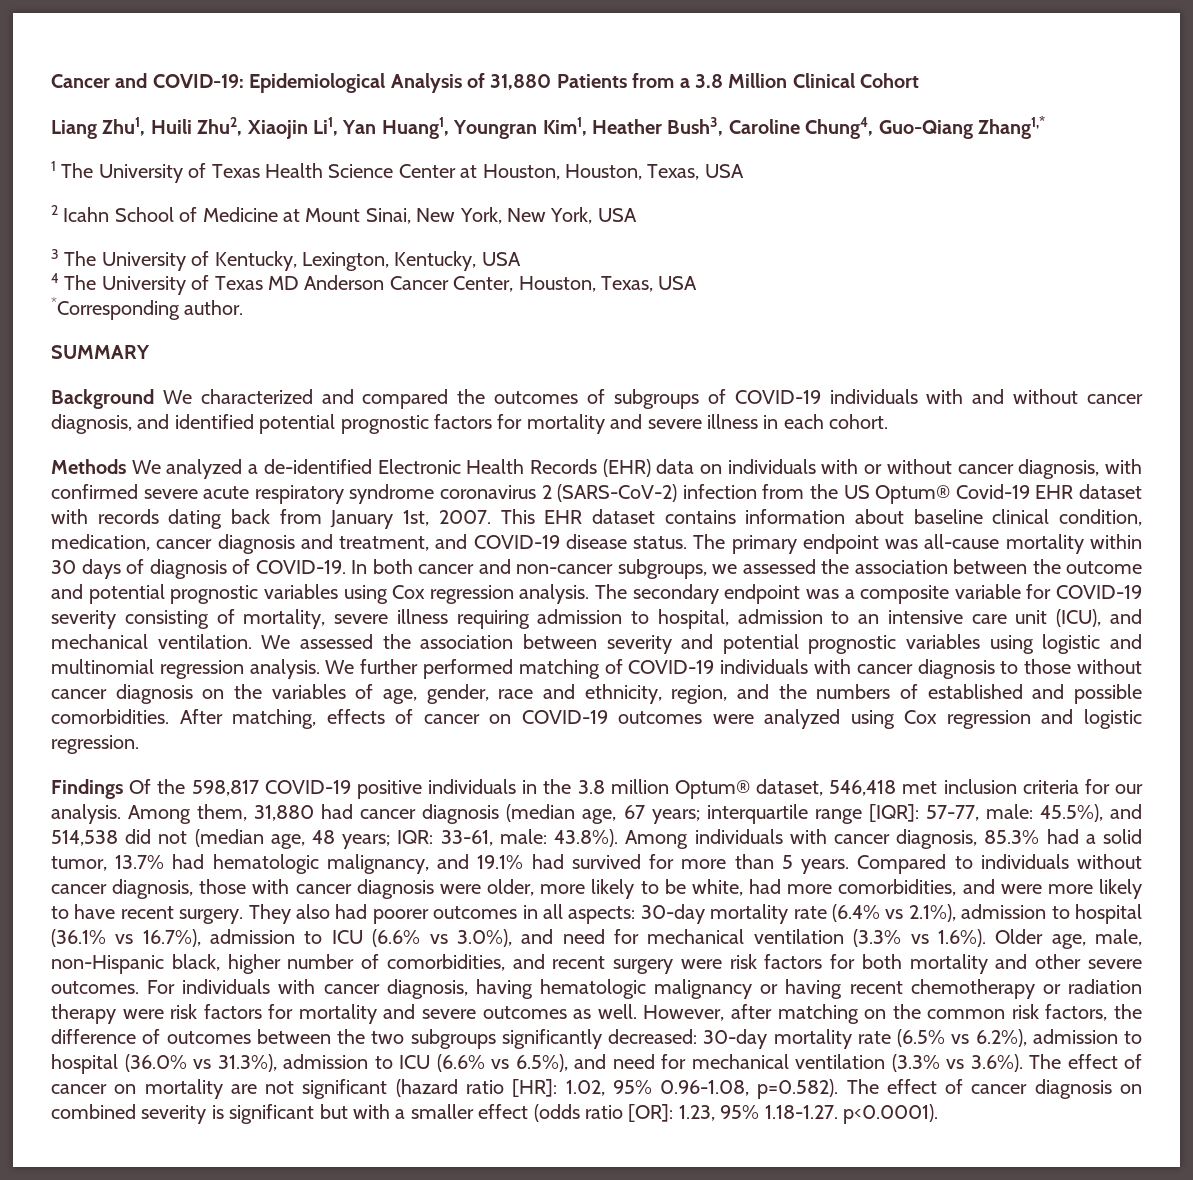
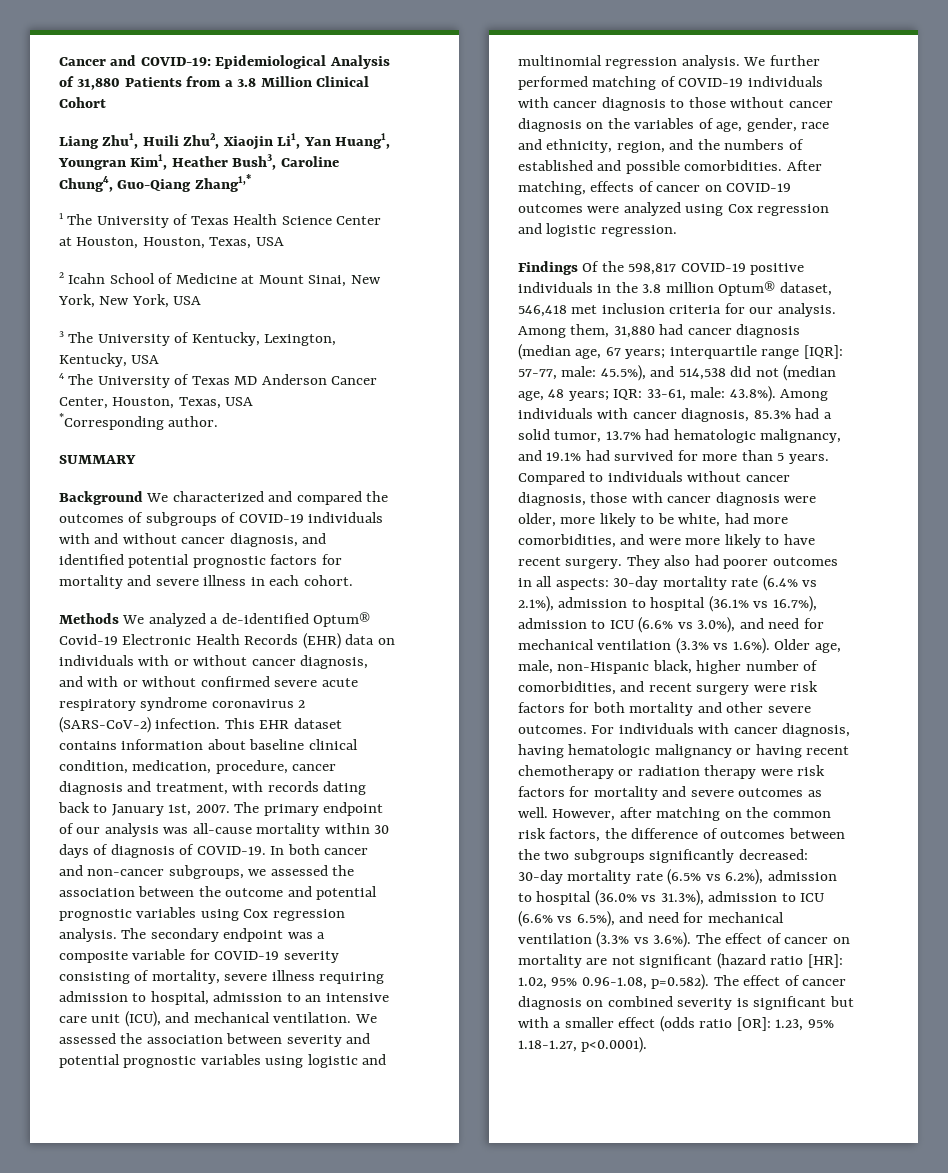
- Methods We analyzed a de-identified Electronic Health Records (EHR) data on individuals with or without cancer diagnosis, with confirmed severe acute respiratory syndrome coronavirus 2 (SARS-CoV-2) infection from the US Optum® Covid-19 EHR dataset with records dating back from January 1st, 2007.
+ Methods We analyzed a de-identified Optum® Covid-19 Electronic Health Records (EHR) data on individuals with or without cancer diagnosis, and with or without confirmed severe acute respiratory syndrome coronavirus 2 (SARS-CoV-2) infection.
- This EHR dataset contains information about baseline clinical condition, medication, cancer diagnosis and treatment, and COVID-19 disease status. The primary endpoint was all-cause mortality within 30 days of diagnosis of COVID-19.
+ This EHR dataset contains information about baseline clinical condition, medication, procedure, cancer diagnosis and treatment, with records dating back to January 1st, 2007. The primary endpoint of our analysis was all-cause mortality within 30 days of diagnosis of COVID-19.
- 1.23, 95% 1.18-1.27. p<0.0001).
+ 1.23, 95% 1.18-1.27, p<0.0001).

